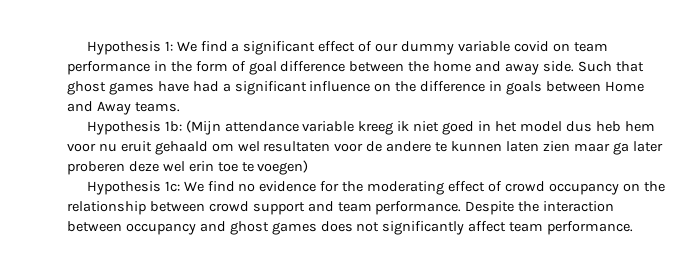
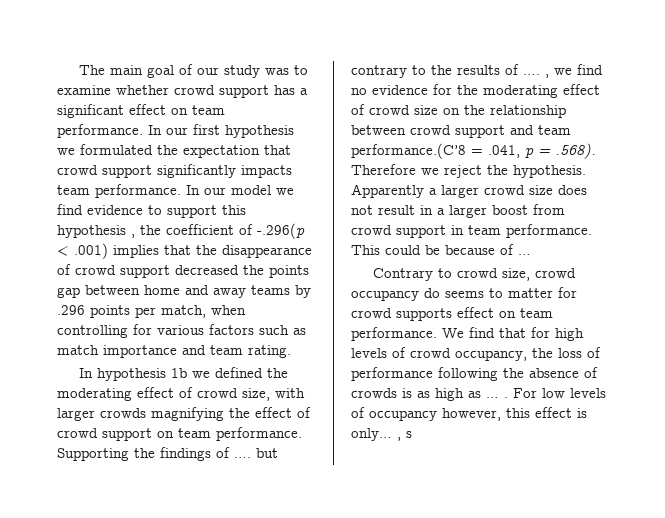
- Hypothesis 1: We find a significant effect of our dummy variable covid on team performance in the form of goal difference between the home and away side. Such that ghost games have had a significant influence on the difference in goals between Home and Away teams.
- Hypothesis 1b: (Mijn attendance variable kreeg ik niet goed in het model dus heb hem voor nu eruit gehaald om wel resultaten voor de andere te kunnen laten zien maar ga later proberen deze wel erin toe te voegen)
- Hypothesis 1c: We find no evidence for the moderating effect of crowd occupancy on the relationship between crowd support and team performance. Despite the interaction between occupancy and ghost games does not significantly affect team performance.
+ The main goal of our study was to examine whether crowd support has a significant effect on team performance. In our first hypothesis we formulated the expectation that crowd support significantly impacts team performance. In our model we find evidence to support this hypothesis , the coefficient of -.296(p < .001) implies that the disappearance of crowd support decreased the points gap between home and away teams by .296 points per match, when controlling for various factors such as match importance and team rating.
+ In hypothesis 1b we defined the moderating effect of crowd size, with larger crowds magnifying the effect of crowd support on team performance. Supporting the findings of …. but contrary to the results of …. , we find no evidence for the moderating effect of crowd size on the relationship between crowd support and team performance.(C’8 = .041, p = .568). Therefore we reject the hypothesis. Apparently a larger crowd size does not result in a larger boost from crowd support in team performance. This could be because of …
+ Contrary to crowd size, crowd occupancy do seems to matter for crowd supports effect on team performance. We find that for high levels of crowd occupancy, the loss of performance following the absence of crowds is as high as … . For low levels of occupancy however, this effect is only… , s

